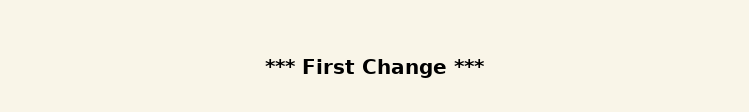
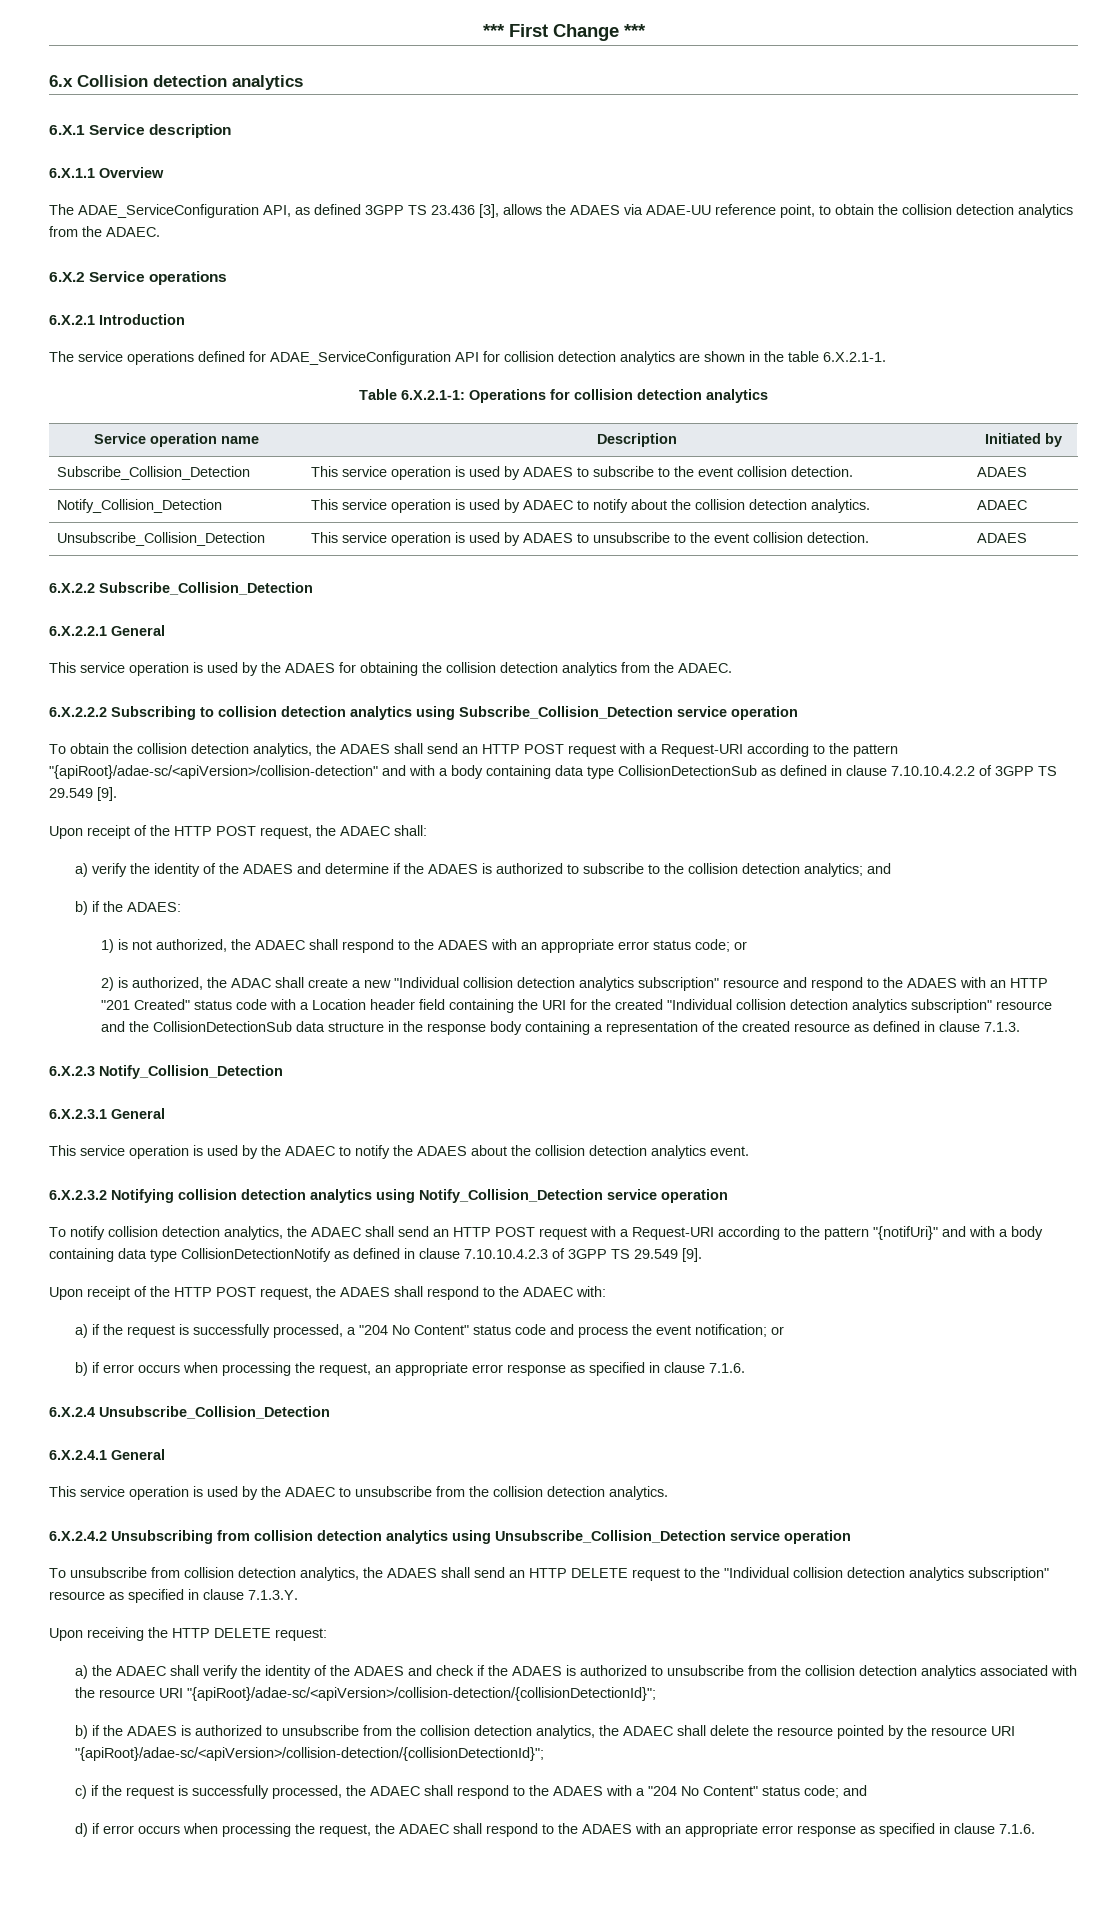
+ 6.x Collision detection analytics
+ 6.X.1 Service description
+ 6.X.1.1 Overview
+ The ADAE_ServiceConfiguration API, as defined 3GPP TS 23.436 [3], allows the ADAES via ADAE-UU reference point, to obtain the collision detection analytics from the ADAEC.
+ 6.X.2 Service operations
+ 6.X.2.1 Introduction
+ The service operations defined for ADAE_ServiceConfiguration API for collision detection analytics are shown in the table 6.X.2.1-1.
+ Table 6.X.2.1-1: Operations for collision detection analytics
+ Service operation name | Description | Initiated by
+ Subscribe_Collision_Detection | This service operation is used by ADAES to subscribe to the event collision detection. | ADAES
+ Notify_Collision_Detection | This service operation is used by ADAEC to notify about the collision detection analytics. | ADAEC
+ Unsubscribe_Collision_Detection | This service operation is used by ADAES to unsubscribe to the event collision detection. | ADAES
+ 6.X.2.2 Subscribe_Collision_Detection
+ 6.X.2.2.1 General
+ This service operation is used by the ADAES for obtaining the collision detection analytics from the ADAEC.
+ 6.X.2.2.2 Subscribing to collision detection analytics using Subscribe_Collision_Detection service operation
+ To obtain the collision detection analytics, the ADAES shall send an HTTP POST request with a Request-URI according to the pattern "{apiRoot}/adae-sc/<apiVersion>/collision-detection" and with a body containing data type CollisionDetectionSub as defined in clause 7.10.10.4.2.2 of 3GPP TS 29.549 [9].
+ Upon receipt of the HTTP POST request, the ADAEC shall:
+ a) verify the identity of the ADAES and determine if the ADAES is authorized to subscribe to the collision detection analytics; and
+ b) if the ADAES:
+ 1) is not authorized, the ADAEC shall respond to the ADAES with an appropriate error status code; or
+ 2) is authorized, the ADAC shall create a new "Individual collision detection analytics subscription" resource and respond to the ADAES with an HTTP "201 Created" status code with a Location header field containing the URI for the created "Individual collision detection analytics subscription" resource and the CollisionDetectionSub data structure in the response body containing a representation of the created resource as defined in clause 7.1.3.
+ 6.X.2.3 Notify_Collision_Detection
+ 6.X.2.3.1 General
+ This service operation is used by the ADAEC to notify the ADAES about the collision detection analytics event.
+ 6.X.2.3.2 Notifying collision detection analytics using Notify_Collision_Detection service operation
+ To notify collision detection analytics, the ADAEC shall send an HTTP POST request with a Request-URI according to the pattern "{notifUri}" and with a body containing data type CollisionDetectionNotify as defined in clause 7.10.10.4.2.3 of 3GPP TS 29.549 [9].
+ Upon receipt of the HTTP POST request, the ADAES shall respond to the ADAEC with:
+ a) if the request is successfully processed, a "204 No Content" status code and process the event notification; or
+ b) if error occurs when processing the request, an appropriate error response as specified in clause 7.1.6.
+ 6.X.2.4 Unsubscribe_Collision_Detection
+ 6.X.2.4.1 General
+ This service operation is used by the ADAEC to unsubscribe from the collision detection analytics.
+ 6.X.2.4.2 Unsubscribing from collision detection analytics using Unsubscribe_Collision_Detection service operation
+ To unsubscribe from collision detection analytics, the ADAES shall send an HTTP DELETE request to the "Individual collision detection analytics subscription" resource as specified in clause 7.1.3.Y.
+ Upon receiving the HTTP DELETE request:
+ a) the ADAEC shall verify the identity of the ADAES and check if the ADAES is authorized to unsubscribe from the collision detection analytics associated with the resource URI "{apiRoot}/adae-sc/<apiVersion>/collision-detection/{collisionDetectionId}";
+ b) if the ADAES is authorized to unsubscribe from the collision detection analytics, the ADAEC shall delete the resource pointed by the resource URI "{apiRoot}/adae-sc/<apiVersion>/collision-detection/{collisionDetectionId}";
+ c) if the request is successfully processed, the ADAEC shall respond to the ADAES with a "204 No Content" status code; and
+ d) if error occurs when processing the request, the ADAEC shall respond to the ADAES with an appropriate error response as specified in clause 7.1.6.

